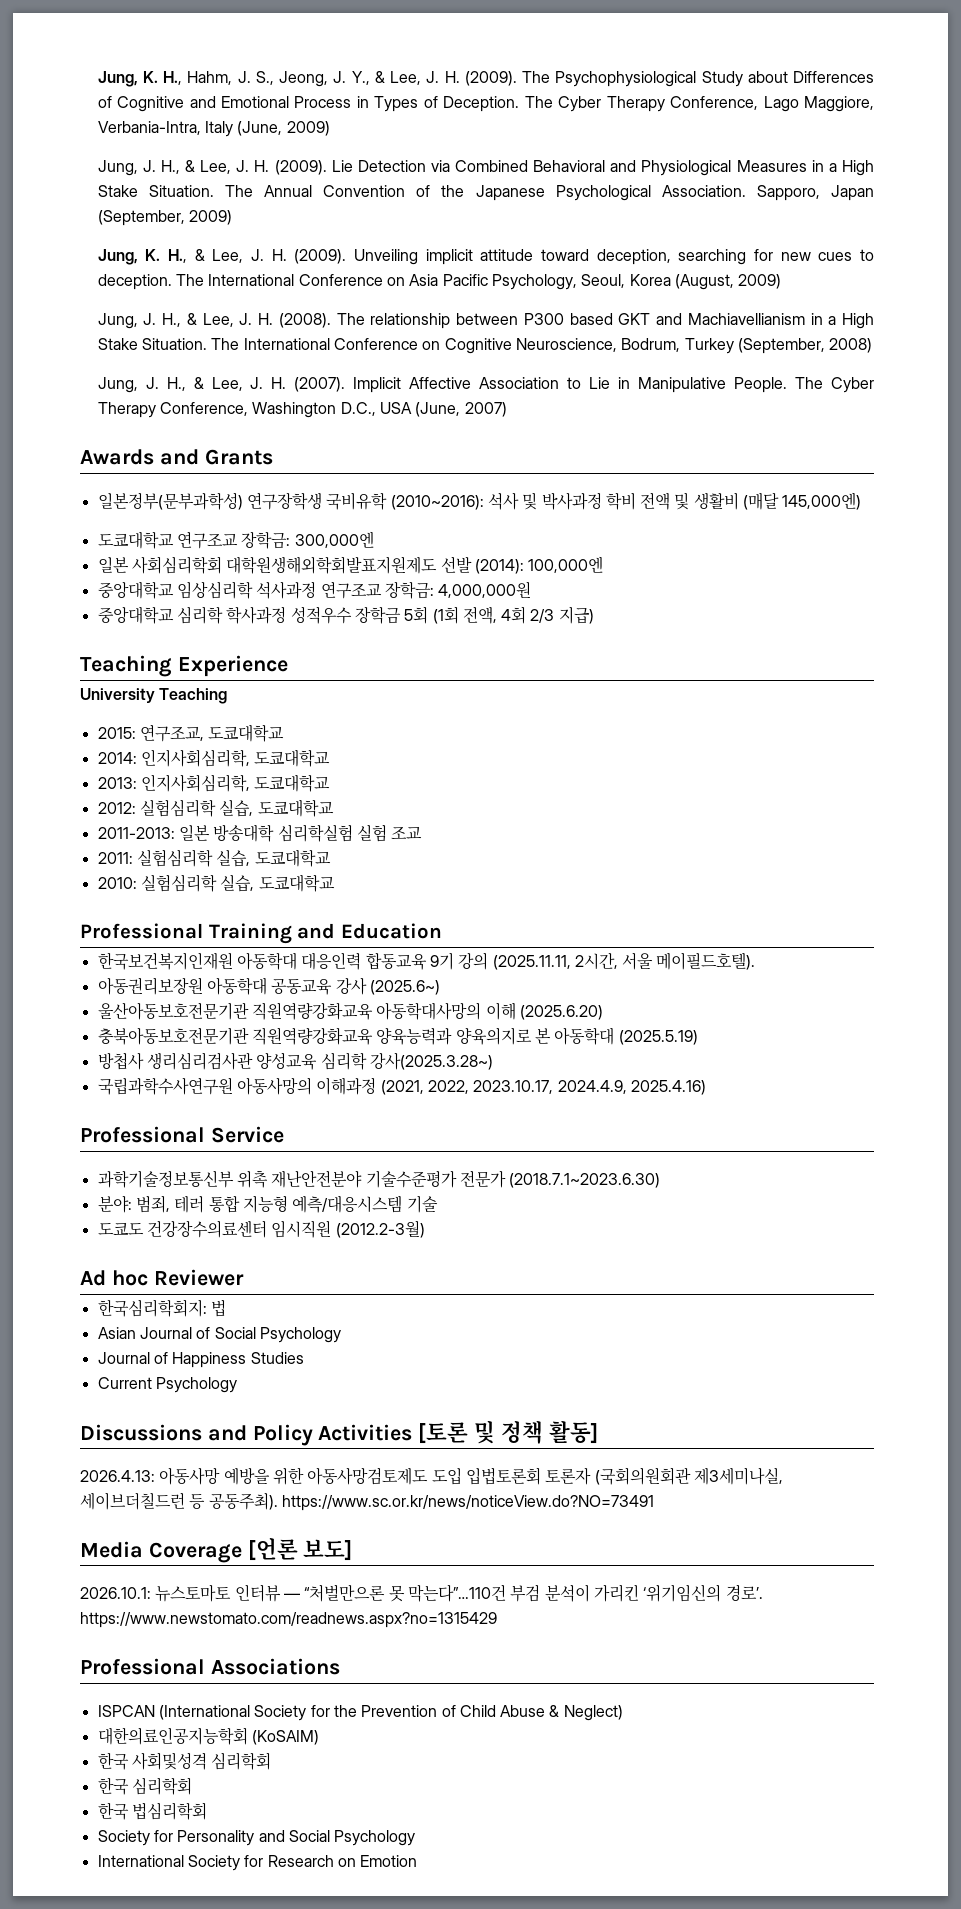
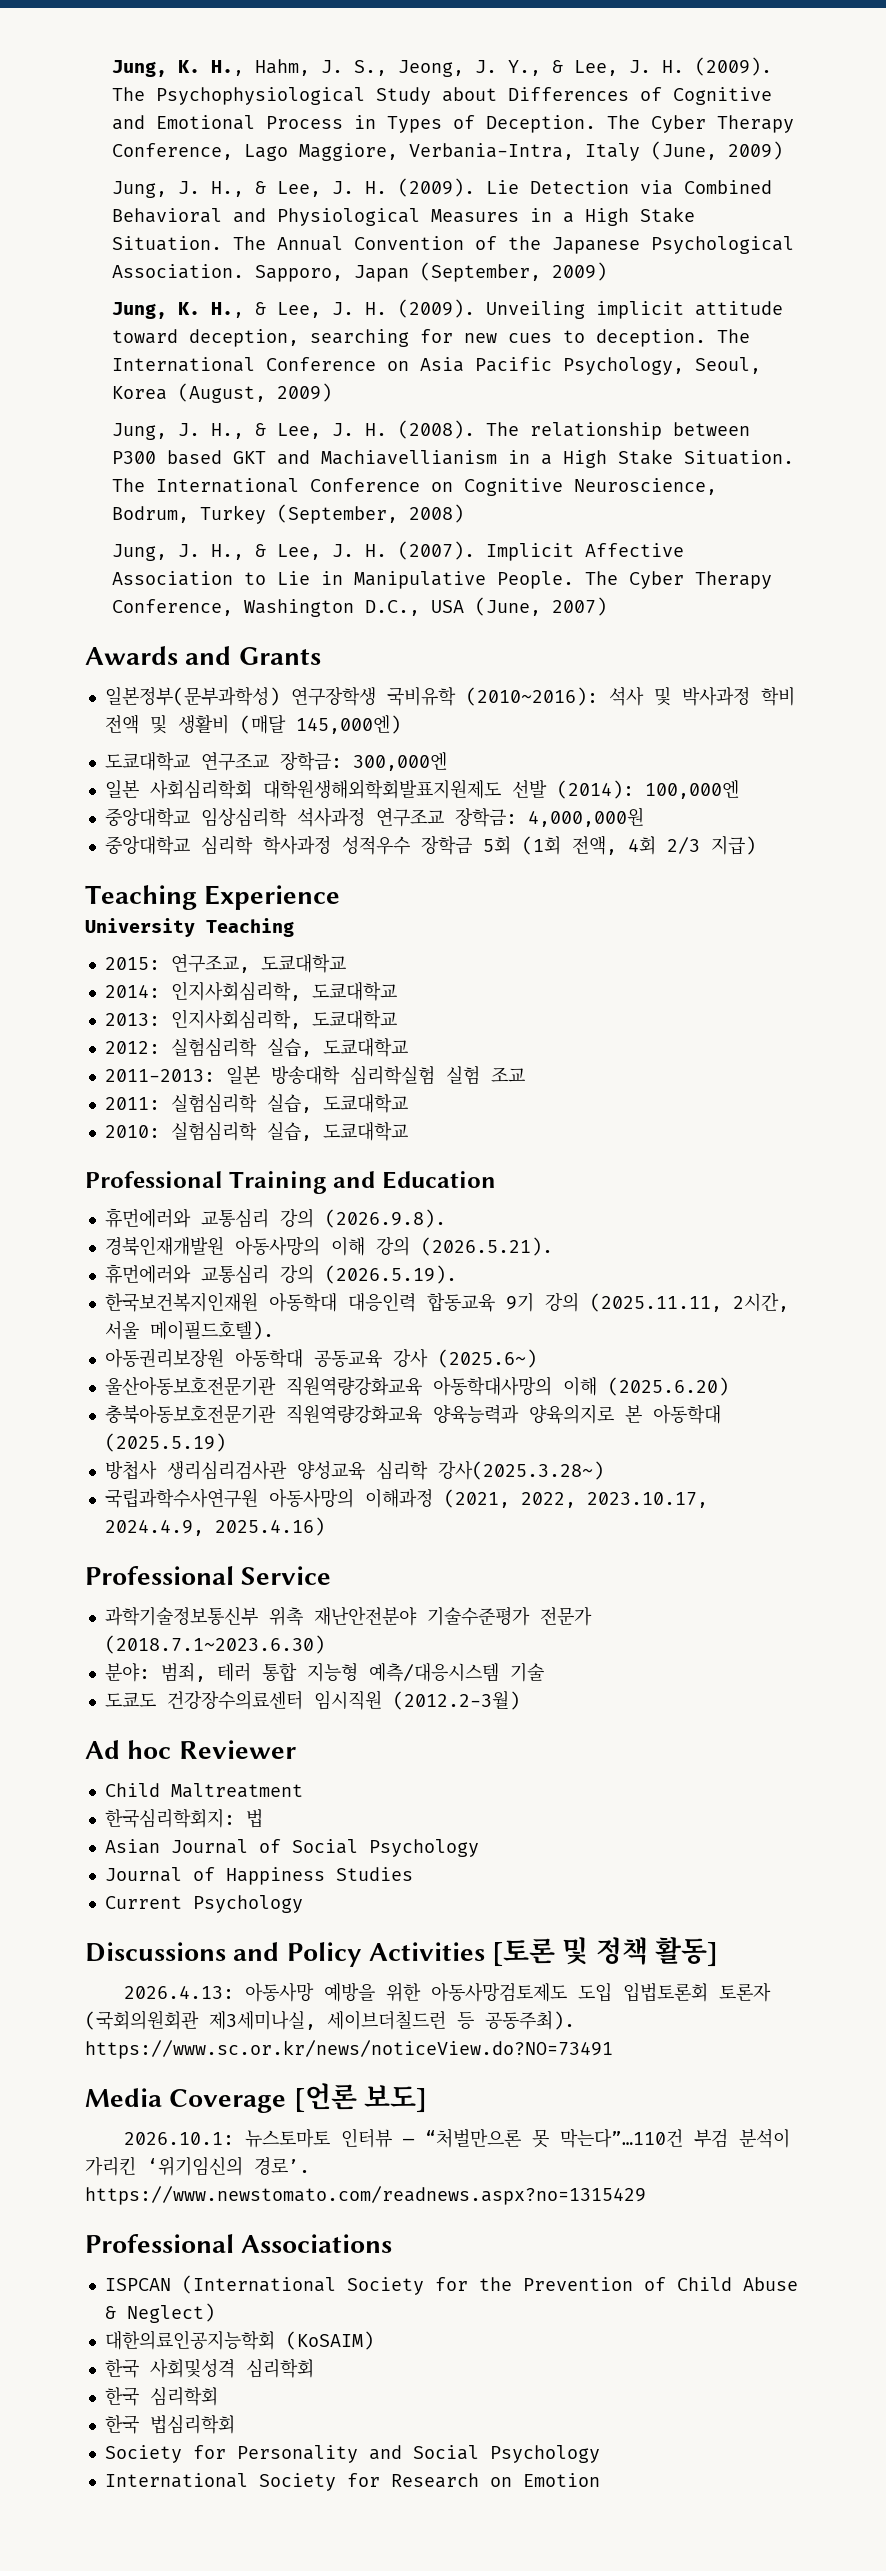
+ 휴먼에러와 교통심리 강의 (2026.9.8).
+ 경북인재개발원 아동사망의 이해 강의 (2026.5.21).
+ 휴먼에러와 교통심리 강의 (2026.5.19).
+ Child Maltreatment

